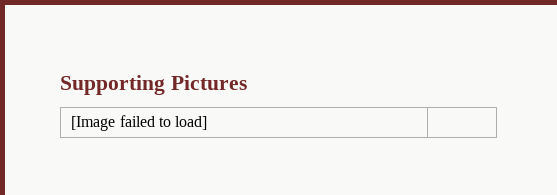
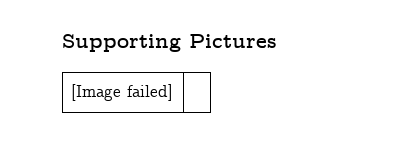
- [Image failed to load] |
+ [Image failed] |

